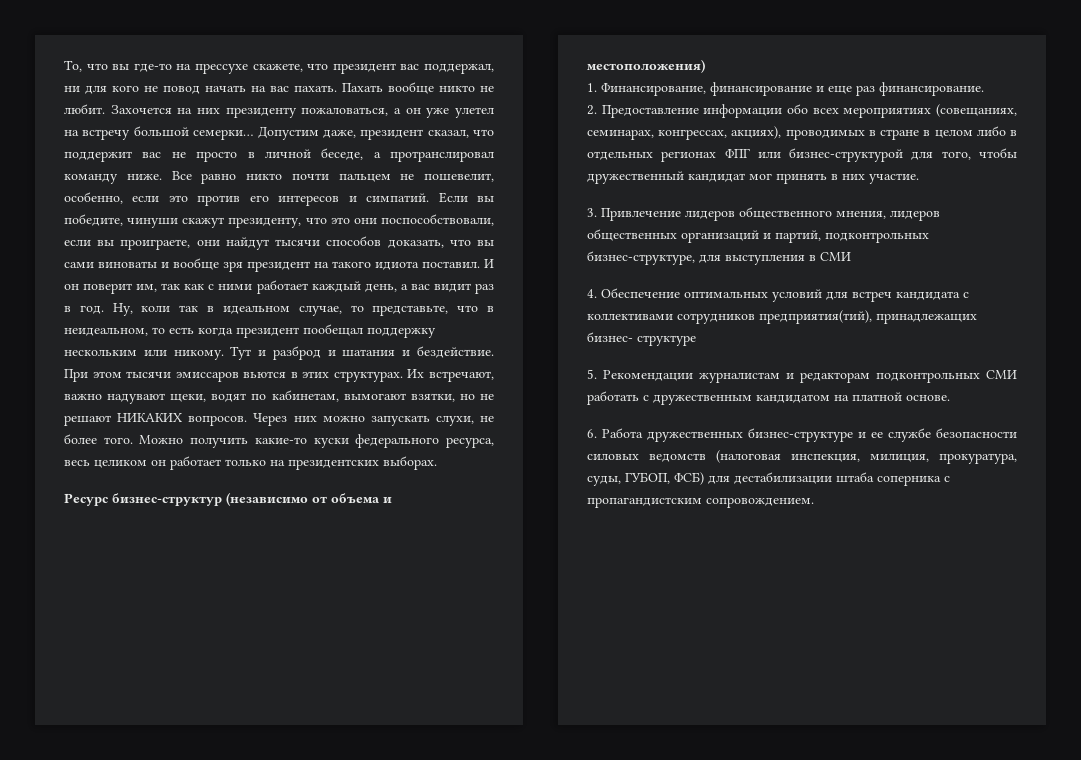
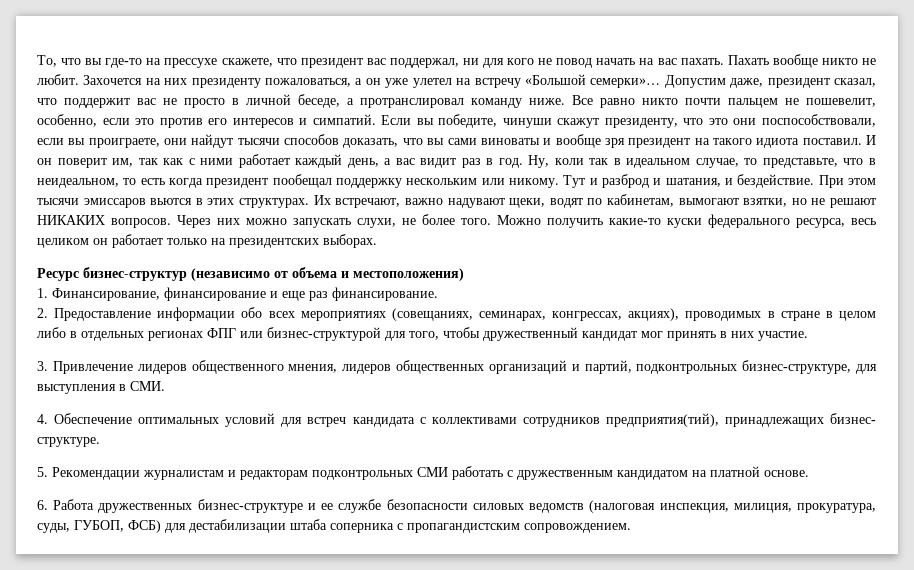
- Захочется на них президенту пожаловаться, а он уже улетел на встречу большой семерки…
+ Захочется на них президенту пожаловаться, а он уже улетел на встречу «Большой семерки»…
- Тут и разброд и шатания и бездействие.
+ Тут и разброд и шатания, и бездействие.
- 3. Привлечение лидеров общественного мнения, лидеров общественных организаций и партий, подконтрольных бизнес-структуре, для выступления в СМИ
+ 3. Привлечение лидеров общественного мнения, лидеров общественных организаций и партий, подконтрольных бизнес-структуре, для выступления в СМИ.
- 4. Обеспечение оптимальных условий для встреч кандидата с коллективами сотрудников предприятия(тий), принадлежащих бизнес- структуре
+ 4. Обеспечение оптимальных условий для встреч кандидата с коллективами сотрудников предприятия(тий), принадлежащих бизнес- структуре.

